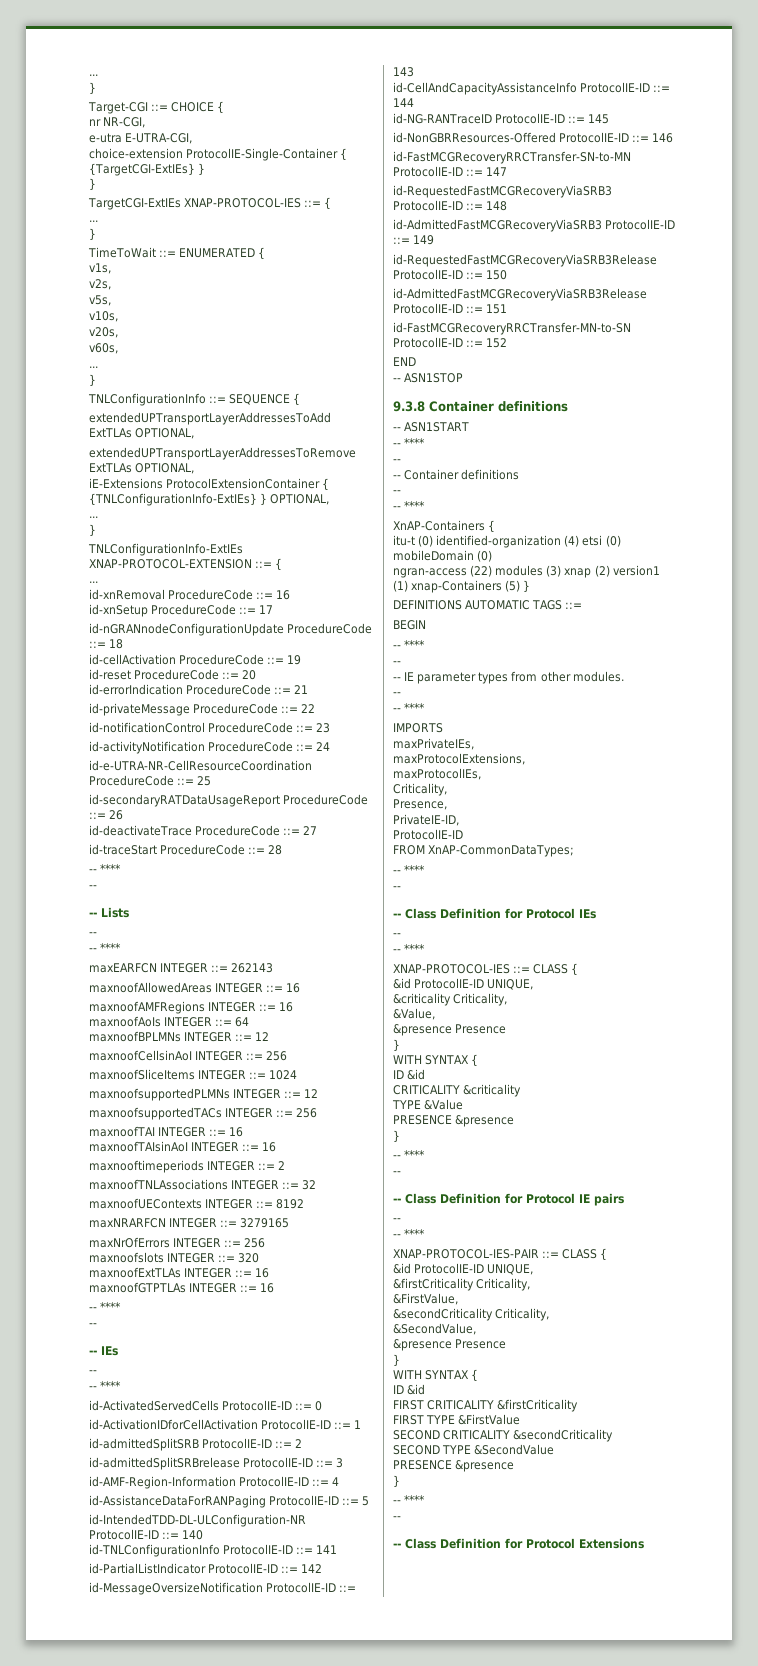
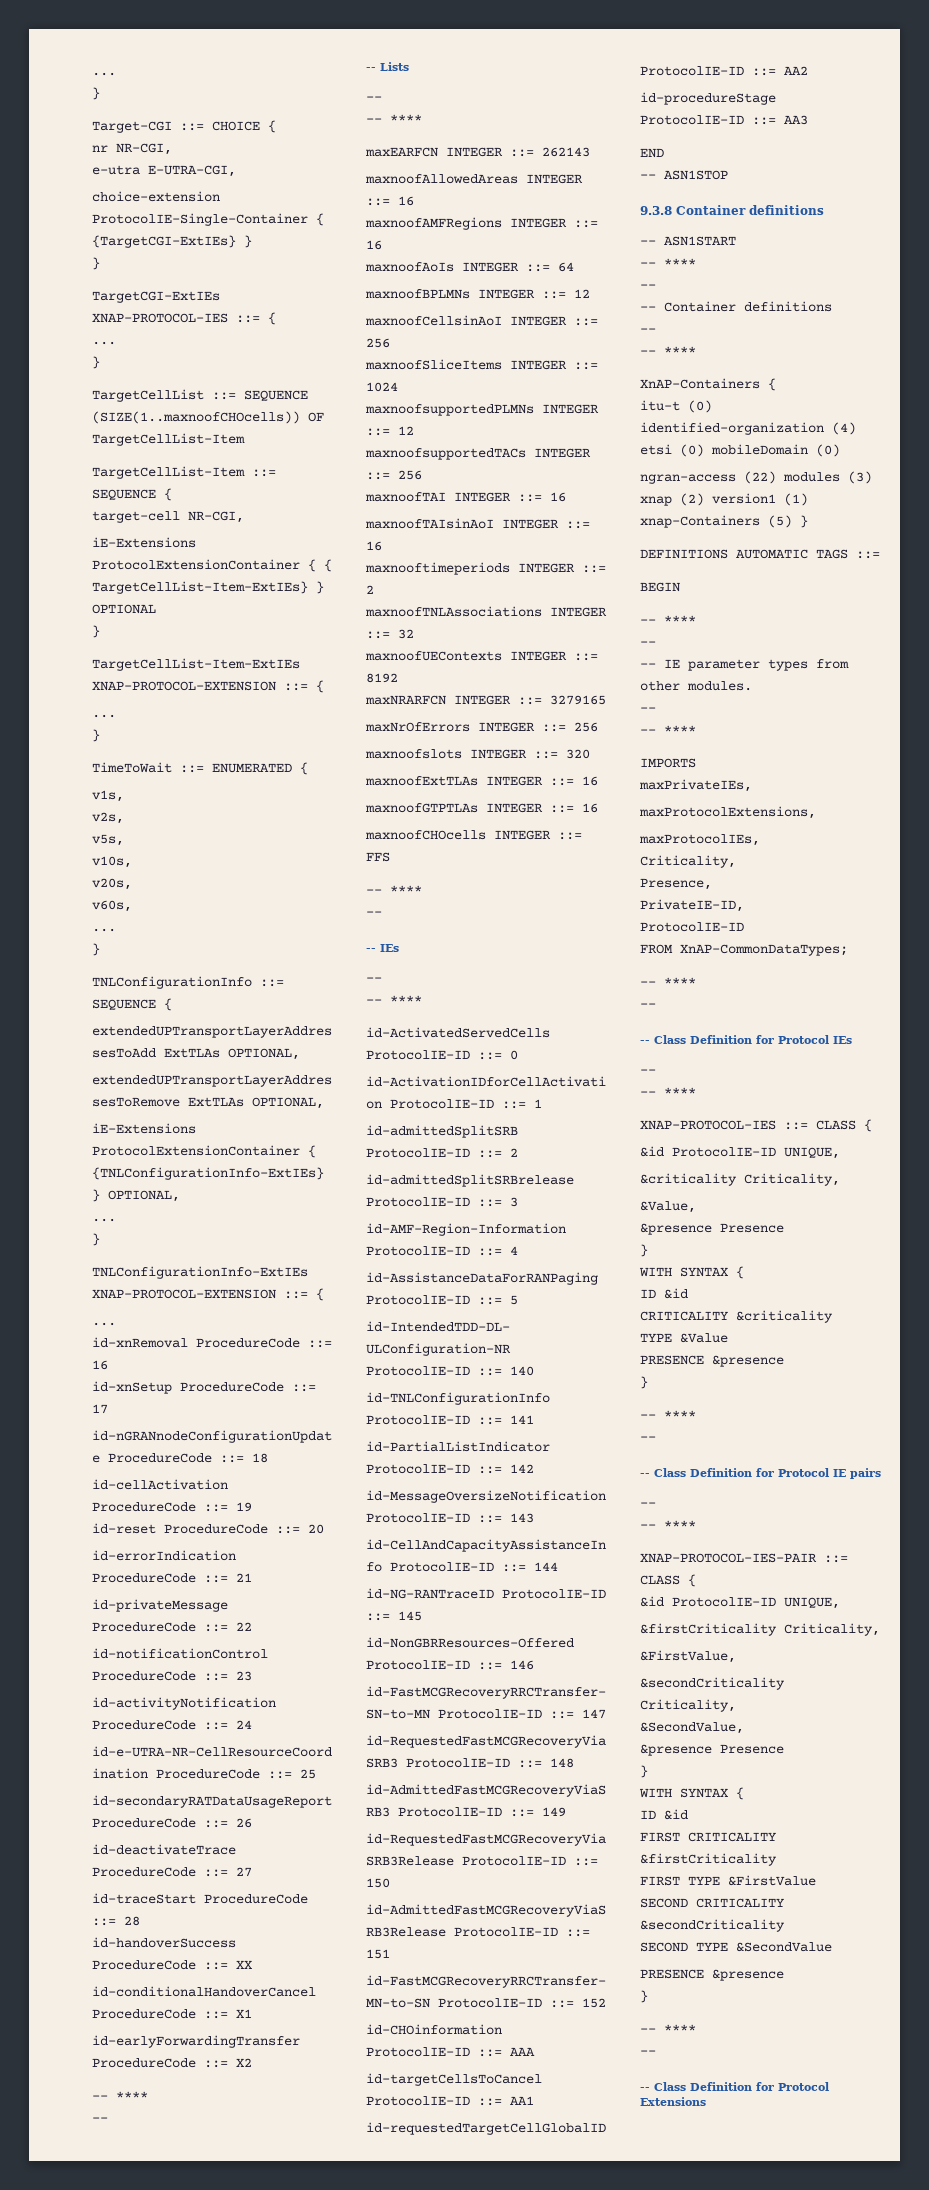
+ TargetCellList ::= SEQUENCE (SIZE(1..maxnoofCHOcells)) OF TargetCellList-Item
+ TargetCellList-Item ::= SEQUENCE {
+ target-cell NR-CGI,
+ iE-Extensions ProtocolExtensionContainer { { TargetCellList-Item-ExtIEs} } OPTIONAL
+ }
+ TargetCellList-Item-ExtIEs XNAP-PROTOCOL-EXTENSION ::= {
+ ...
+ }
+ id-handoverSuccess ProcedureCode ::= XX
+ id-conditionalHandoverCancel ProcedureCode ::= X1
+ id-earlyForwardingTransfer ProcedureCode ::= X2
+ maxnoofCHOcells INTEGER ::= FFS
+ id-CHOinformation ProtocolIE-ID ::= AAA
+ id-targetCellsToCancel ProtocolIE-ID ::= AA1
+ id-requestedTargetCellGlobalID ProtocolIE-ID ::= AA2
+ id-procedureStage ProtocolIE-ID ::= AA3

